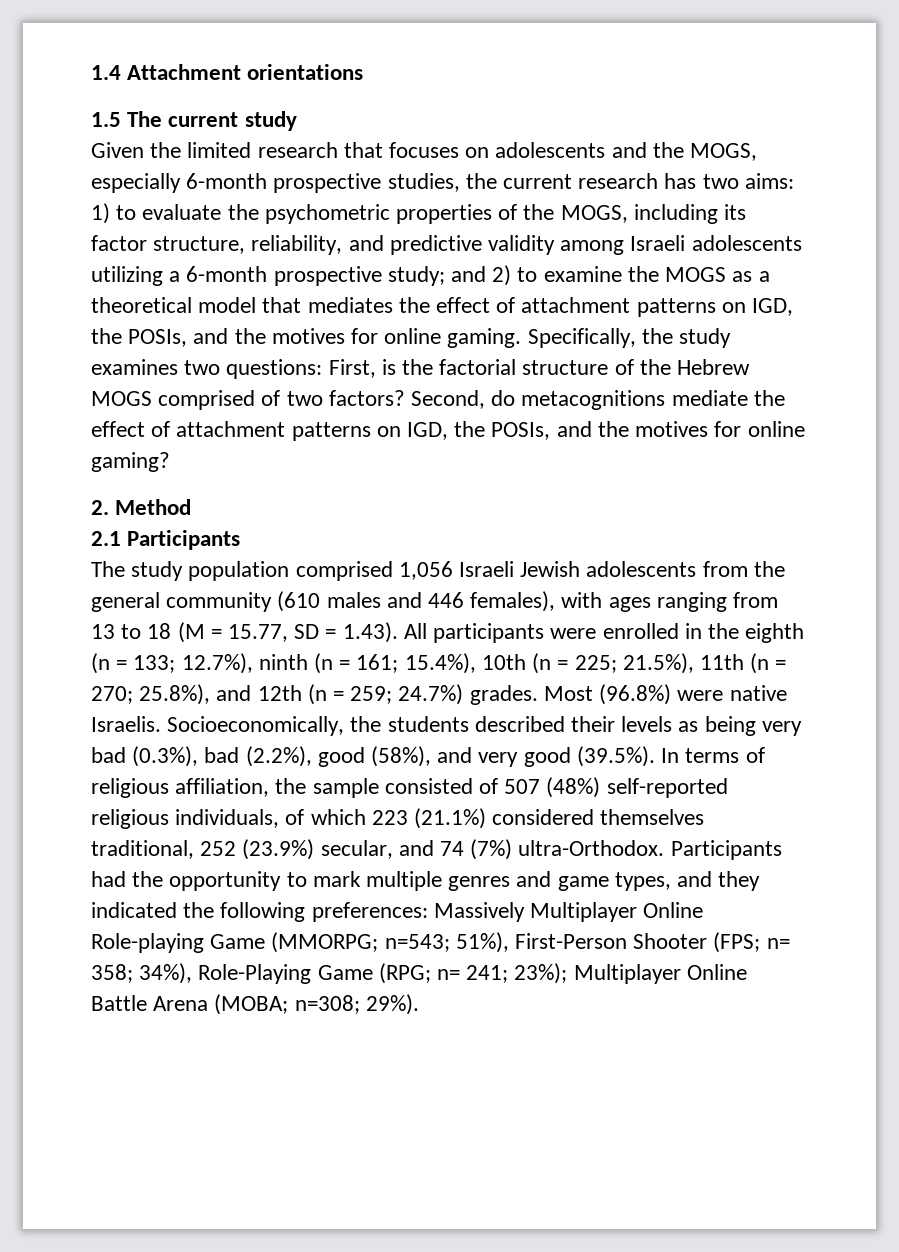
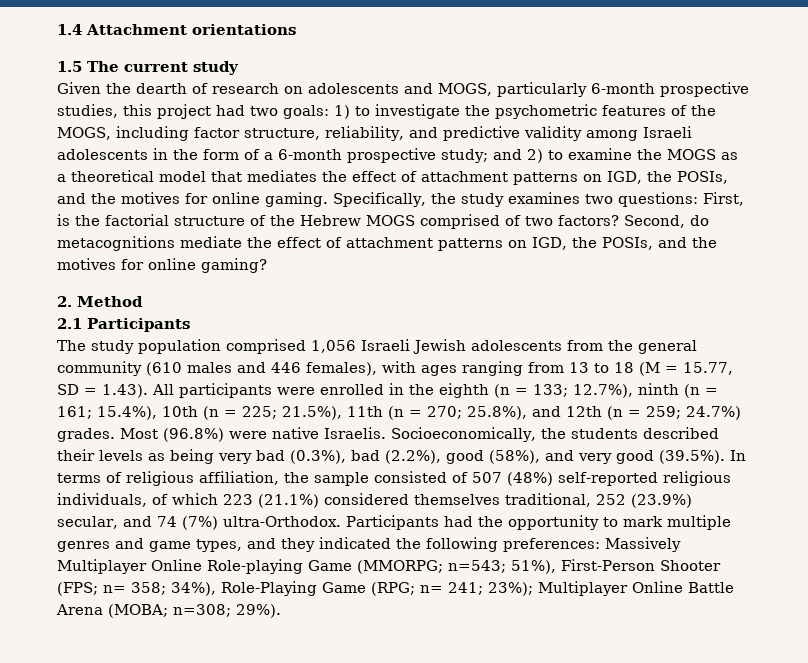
- Given the limited research that focuses on adolescents and the MOGS, especially 6-month prospective studies, the current research has two aims: 1) to evaluate the psychometric properties of the MOGS, including its factor structure, reliability, and predictive validity among Israeli adolescents utilizing a 6-month prospective study; and 2) to examine the MOGS as a theoretical model that mediates the effect of attachment patterns on IGD, the POSIs, and the motives for online gaming.
+ Given the dearth of research on adolescents and MOGS, particularly 6-month prospective studies, this project had two goals: 1) to investigate the psychometric features of the MOGS, including factor structure, reliability, and predictive validity among Israeli adolescents in the form of a 6-month prospective study; and 2) to examine the MOGS as a theoretical model that mediates the effect of attachment patterns on IGD, the POSIs, and the motives for online gaming.

